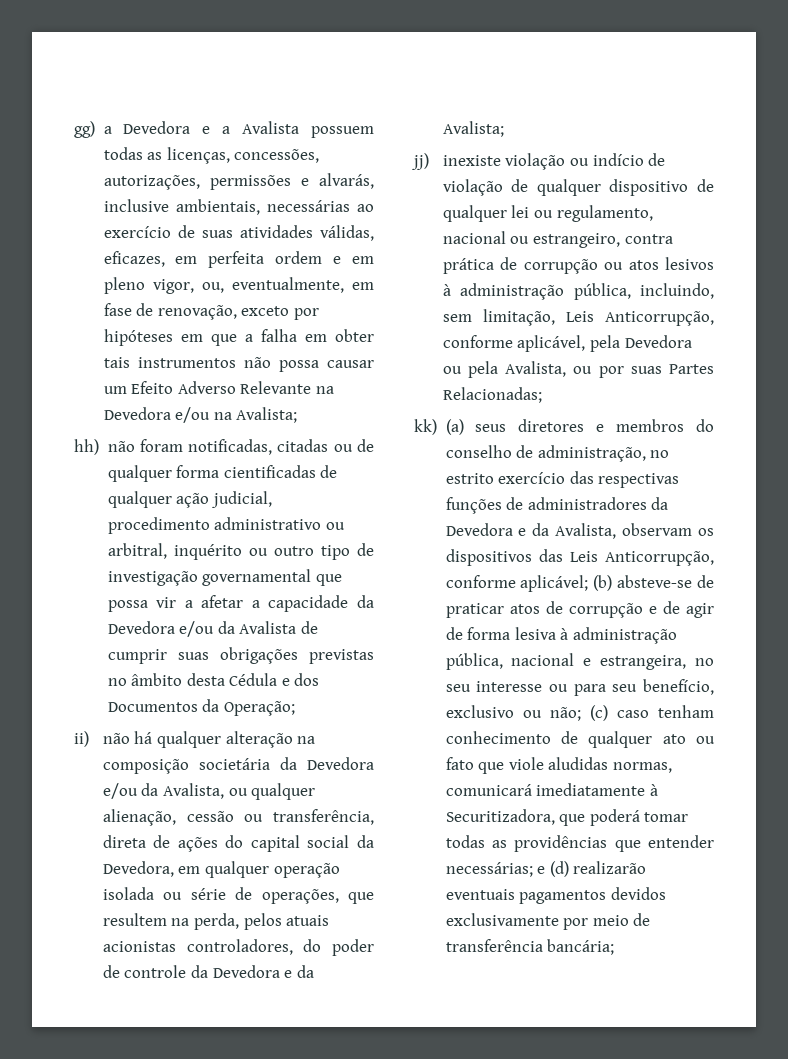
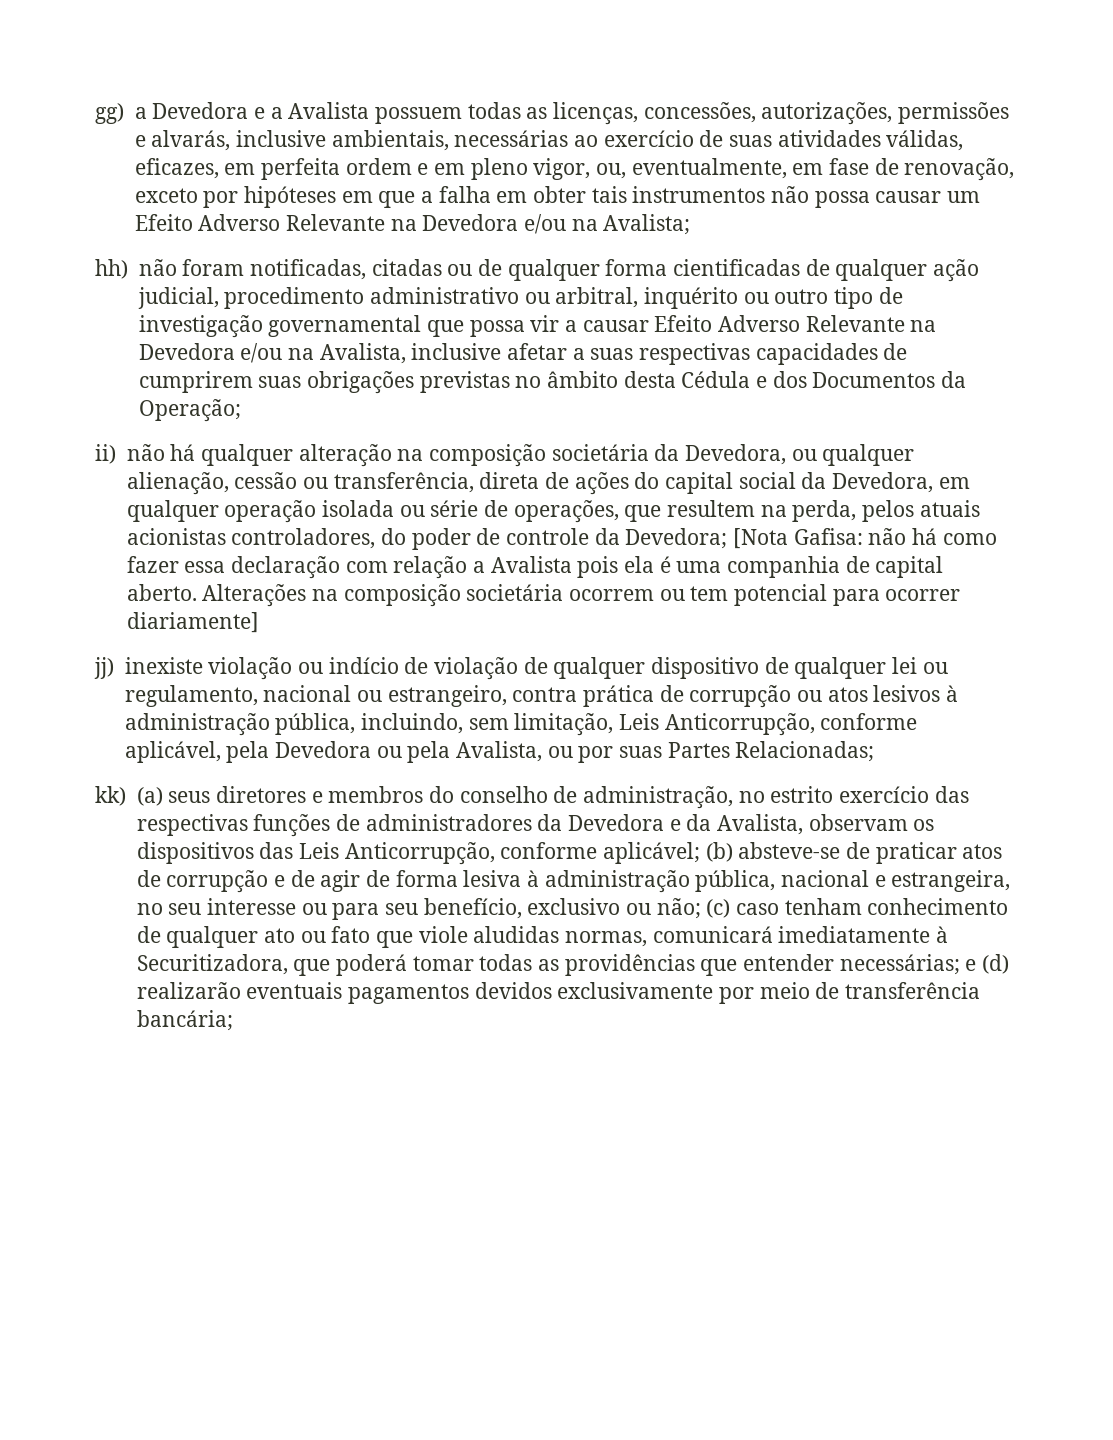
- hh) não foram notificadas, citadas ou de qualquer forma cientificadas de qualquer ação judicial, procedimento administrativo ou arbitral, inquérito ou outro tipo de investigação governamental que possa vir a afetar a capacidade da Devedora e/ou da Avalista de cumprir suas obrigações previstas no âmbito desta Cédula e dos Documentos da Operação;
+ hh) não foram notificadas, citadas ou de qualquer forma cientificadas de qualquer ação judicial, procedimento administrativo ou arbitral, inquérito ou outro tipo de investigação governamental que possa vir a causar Efeito Adverso Relevante na Devedora e/ou na Avalista, inclusive afetar a suas respectivas capacidades de cumprirem suas obrigações previstas no âmbito desta Cédula e dos Documentos da Operação;
- ii) não há qualquer alteração na composição societária da Devedora e/ou da Avalista, ou qualquer alienação, cessão ou transferência, direta de ações do capital social da Devedora, em qualquer operação isolada ou série de operações, que resultem na perda, pelos atuais acionistas controladores, do poder de controle da Devedora e da Avalista;
+ ii) não há qualquer alteração na composição societária da Devedora, ou qualquer alienação, cessão ou transferência, direta de ações do capital social da Devedora, em qualquer operação isolada ou série de operações, que resultem na perda, pelos atuais acionistas controladores, do poder de controle da Devedora; [Nota Gafisa: não há como fazer essa declaração com relação a Avalista pois ela é uma companhia de capital aberto. Alterações na composição societária ocorrem ou tem potencial para ocorrer diariamente]

